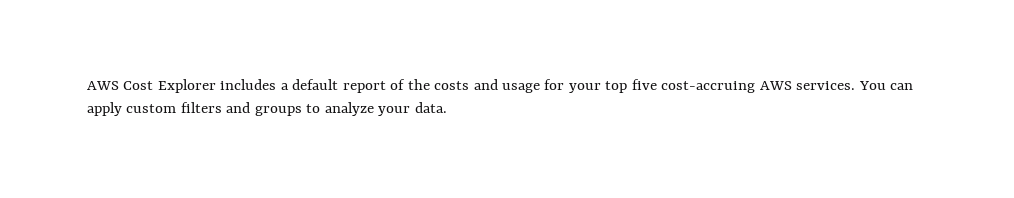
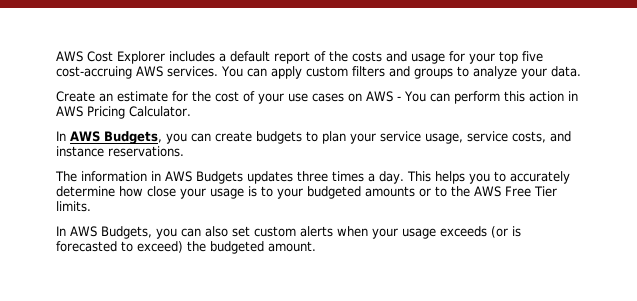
+ Create an estimate for the cost of your use cases on AWS - You can perform this action in AWS Pricing Calculator.
+ In AWS Budgets, you can create budgets to plan your service usage, service costs, and instance reservations.
+ The information in AWS Budgets updates three times a day. This helps you to accurately determine how close your usage is to your budgeted amounts or to the AWS Free Tier limits.
+ In AWS Budgets, you can also set custom alerts when your usage exceeds (or is forecasted to exceed) the budgeted amount.

